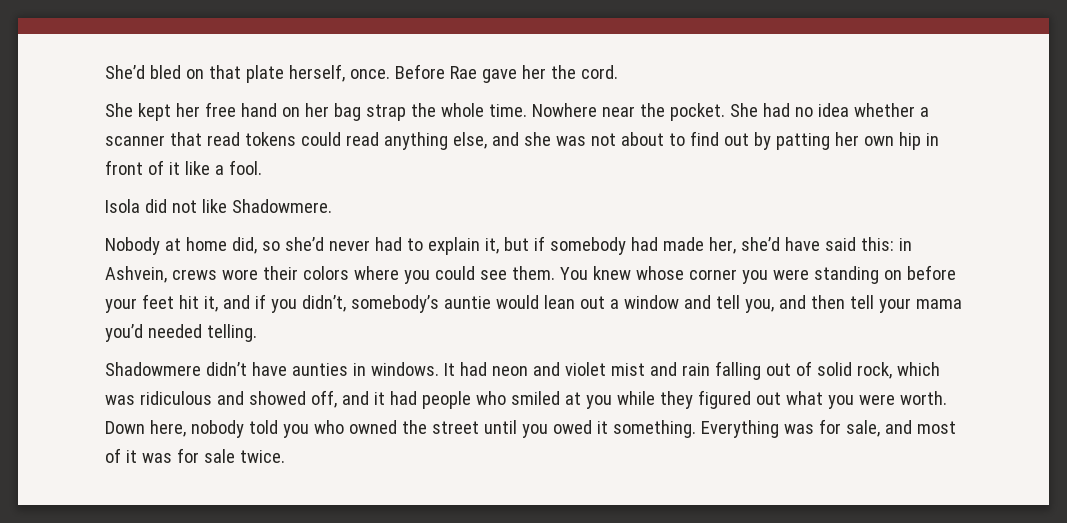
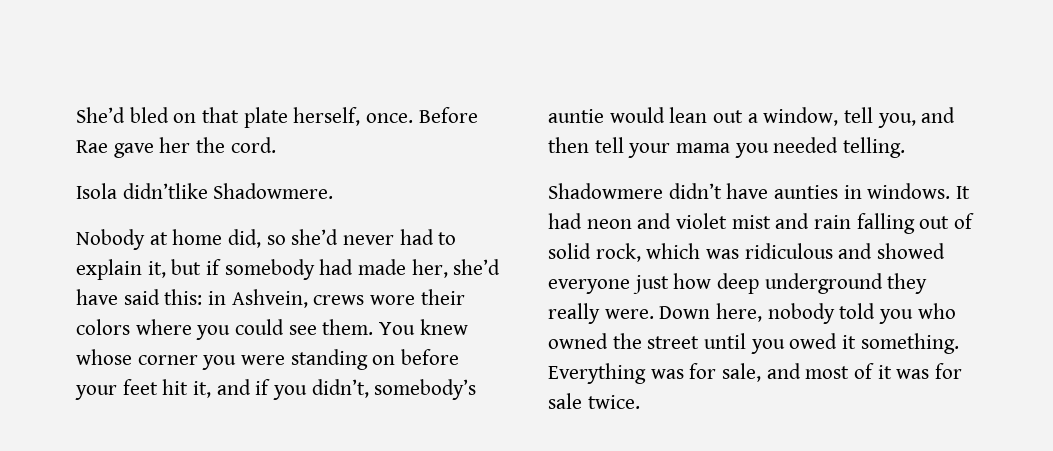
- She kept her free hand on her bag strap the whole time. Nowhere near the pocket. She had no idea whether a scanner that read tokens could read anything else, and she was not about to find out by patting her own hip in front of it like a fool.
- Isola did not like Shadowmere.
+ Isola didn’tlike Shadowmere.
- You knew whose corner you were standing on before your feet hit it, and if you didn’t, somebody’s auntie would lean out a window and tell you, and then tell your mama you’d needed telling.
+ You knew whose corner you were standing on before your feet hit it, and if you didn’t, somebody’s auntie would lean out a window, tell you, and then tell your mama you needed telling.
- It had neon and violet mist and rain falling out of solid rock, which was ridiculous and showed off, and it had people who smiled at you while they figured out what you were worth.
+ It had neon and violet mist and rain falling out of solid rock, which was ridiculous and showed everyone just how deep underground they really were.

